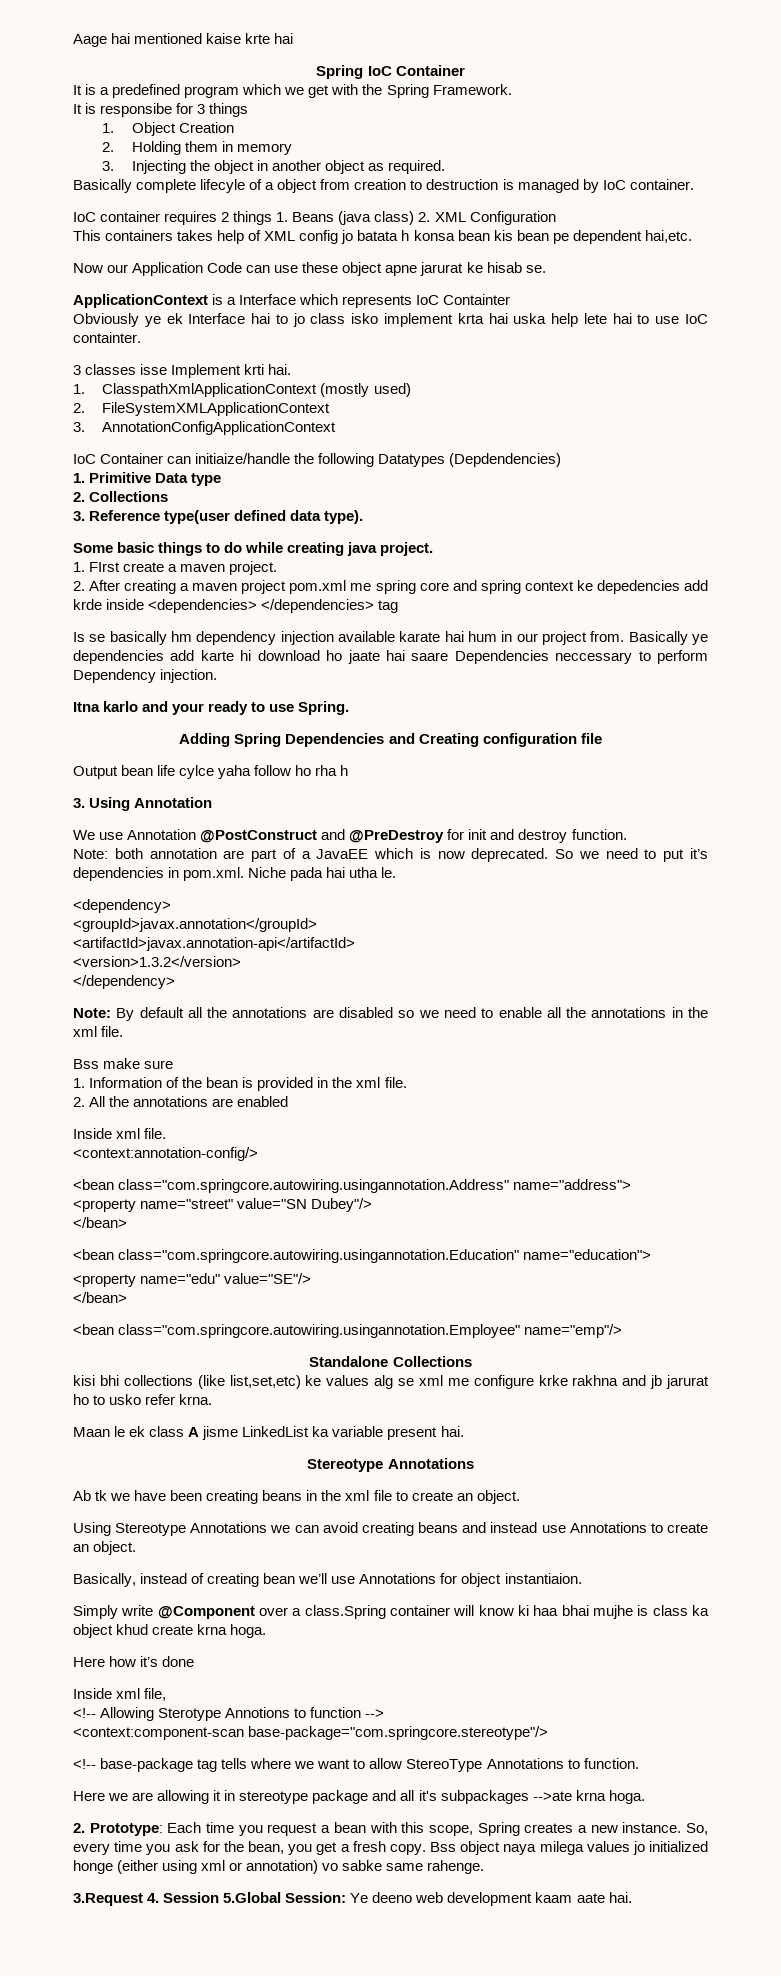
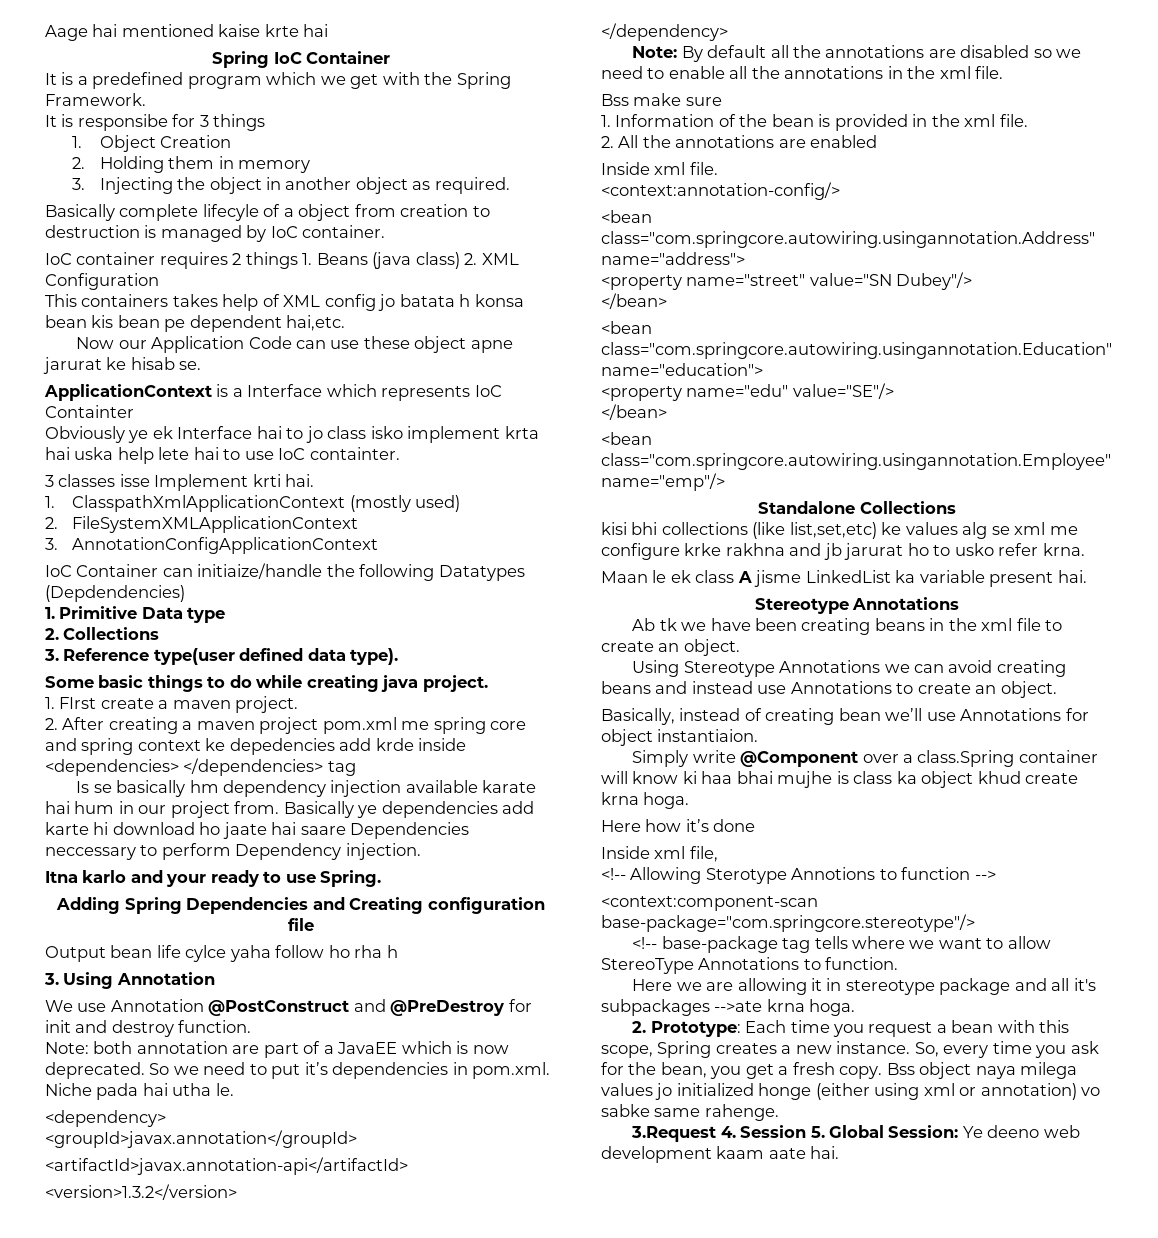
- 3.Request 4. Session 5.Global Session: Ye deeno web development kaam aate hai.
+ 3.Request 4. Session 5. Global Session: Ye deeno web development kaam aate hai.

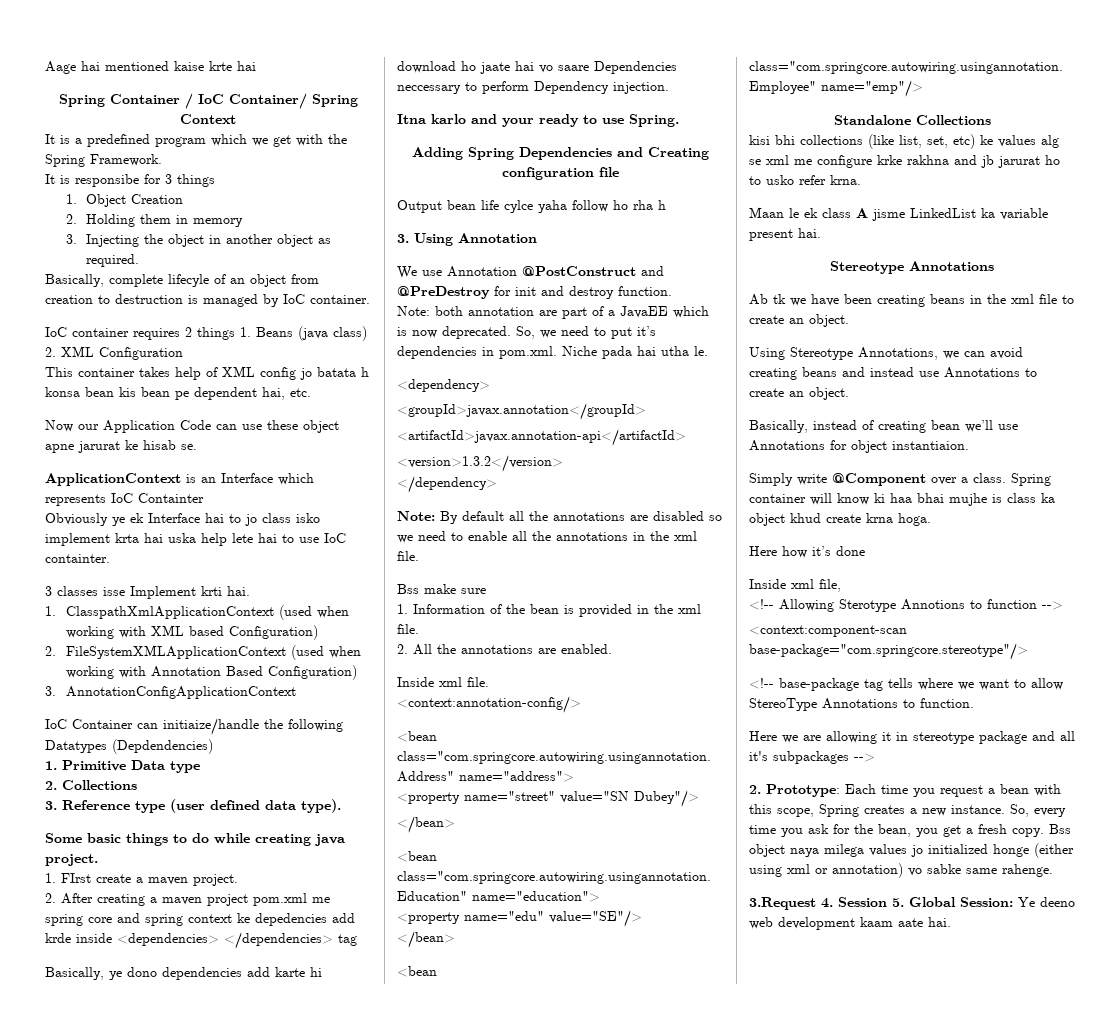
- Spring IoC Container
+ Spring Container / IoC Container/ Spring Context
- Basically complete lifecyle of a object from creation to destruction is managed by IoC container.
+ Basically, complete lifecyle of an object from creation to destruction is managed by IoC container.
- This containers takes help of XML config jo batata h konsa bean kis bean pe dependent hai,etc.
+ This container takes help of XML config jo batata h konsa bean kis bean pe dependent hai, etc.
- ApplicationContext is a Interface which represents IoC Containter
+ ApplicationContext is an Interface which represents IoC Containter
- 1. ClasspathXmlApplicationContext (mostly used)
- 2. FileSystemXMLApplicationContext
+ 1. ClasspathXmlApplicationContext (used when working with XML based Configuration)
+ 2. FileSystemXMLApplicationContext (used when working with Annotation Based Configuration)
- 3. Reference type(user defined data type).
+ 3. Reference type (user defined data type).
- Is se basically hm dependency injection available karate hai hum in our project from. Basically ye dependencies add karte hi download ho jaate hai saare Dependencies neccessary to perform Dependency injection.
+ Basically, ye dono dependencies add karte hi download ho jaate hai vo saare Dependencies neccessary to perform Dependency injection.
- So we need to put it’s dependencies in pom.xml. Niche pada hai utha le.
+ So, we need to put it’s dependencies in pom.xml. Niche pada hai utha le.
- 2. All the annotations are enabled
+ 2. All the annotations are enabled.
- kisi bhi collections (like list,set,etc) ke values alg se xml me configure krke rakhna and jb jarurat ho to usko refer krna.
+ kisi bhi collections (like list, set, etc) ke values alg se xml me configure krke rakhna and jb jarurat ho to usko refer krna.
- Using Stereotype Annotations we can avoid creating beans and instead use Annotations to create an object.
+ Using Stereotype Annotations, we can avoid creating beans and instead use Annotations to create an object.
- Simply write @Component over a class.Spring container will know ki haa bhai mujhe is class ka object khud create krna hoga.
+ Simply write @Component over a class. Spring container will know ki haa bhai mujhe is class ka object khud create krna hoga.
- Here we are allowing it in stereotype package and all it's subpackages -->ate krna hoga.
+ Here we are allowing it in stereotype package and all it's subpackages -->

